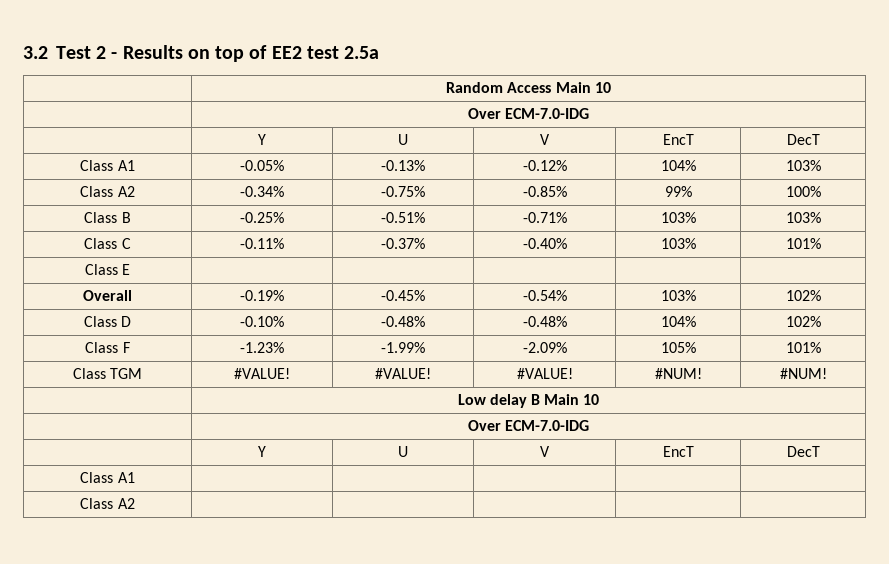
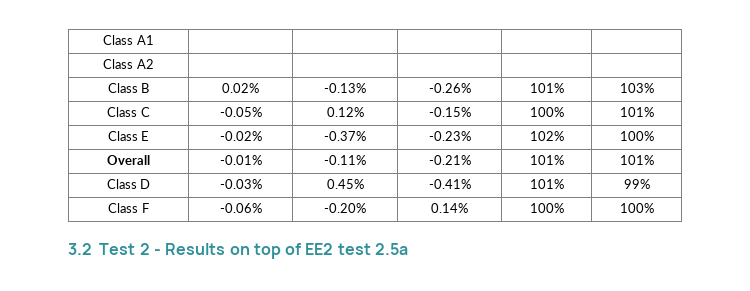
- 3.2 Test 2 - Results on top of EE2 test 2.5a
- | Random Access Main 10
- | Over ECM-7.0-IDG
- | Y | U | V | EncT | DecT
- Class A1 | -0.05% | -0.13% | -0.12% | 104% | 103%
- Class A2 | -0.34% | -0.75% | -0.85% | 99% | 100%
- Class B | -0.25% | -0.51% | -0.71% | 103% | 103%
- Class C | -0.11% | -0.37% | -0.40% | 103% | 101%
- Class E | | | | |
- Overall | -0.19% | -0.45% | -0.54% | 103% | 102%
- Class D | -0.10% | -0.48% | -0.48% | 104% | 102%
- Class F | -1.23% | -1.99% | -2.09% | 105% | 101%
- Class TGM | #VALUE! | #VALUE! | #VALUE! | #NUM! | #NUM!
- | Low delay B Main 10
- | Over ECM-7.0-IDG
- | Y | U | V | EncT | DecT
  Class A1 | | | | |
  Class A2 | | | | |
+ Class B | 0.02% | -0.13% | -0.26% | 101% | 103%
+ Class C | -0.05% | 0.12% | -0.15% | 100% | 101%
+ Class E | -0.02% | -0.37% | -0.23% | 102% | 100%
+ Overall | -0.01% | -0.11% | -0.21% | 101% | 101%
+ Class D | -0.03% | 0.45% | -0.41% | 101% | 99%
+ Class F | -0.06% | -0.20% | 0.14% | 100% | 100%
+ 3.2 Test 2 - Results on top of EE2 test 2.5a

